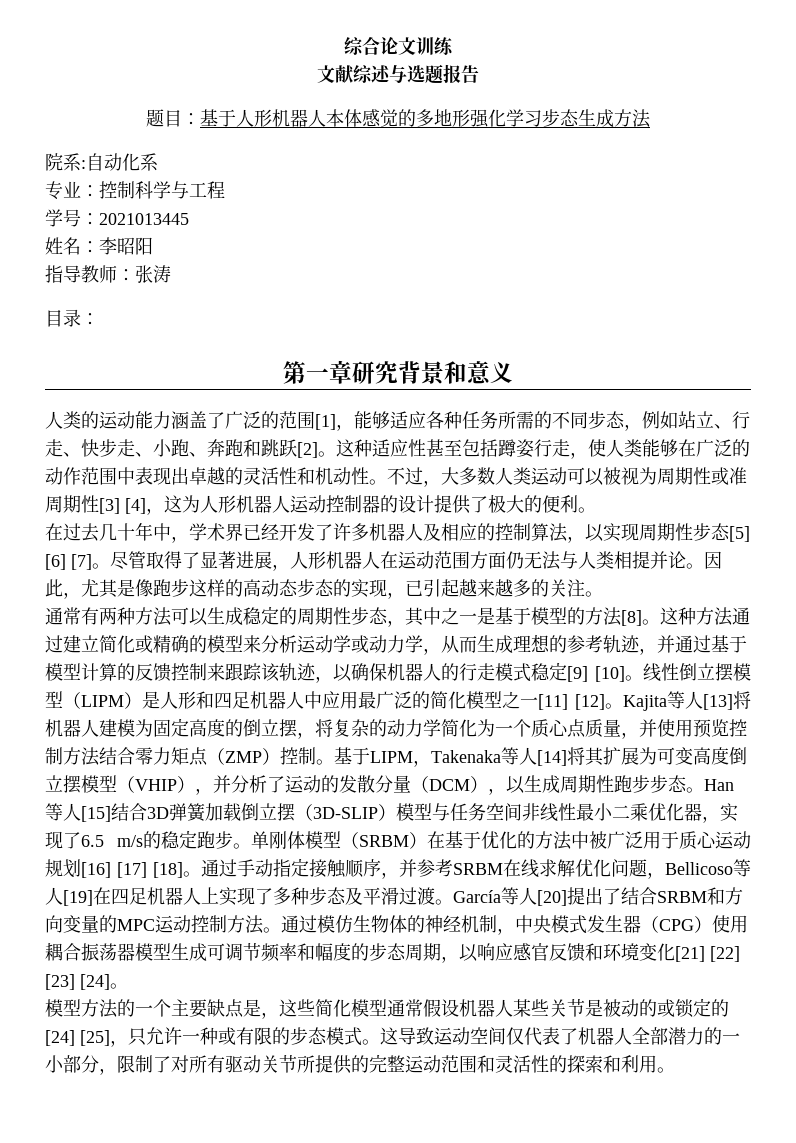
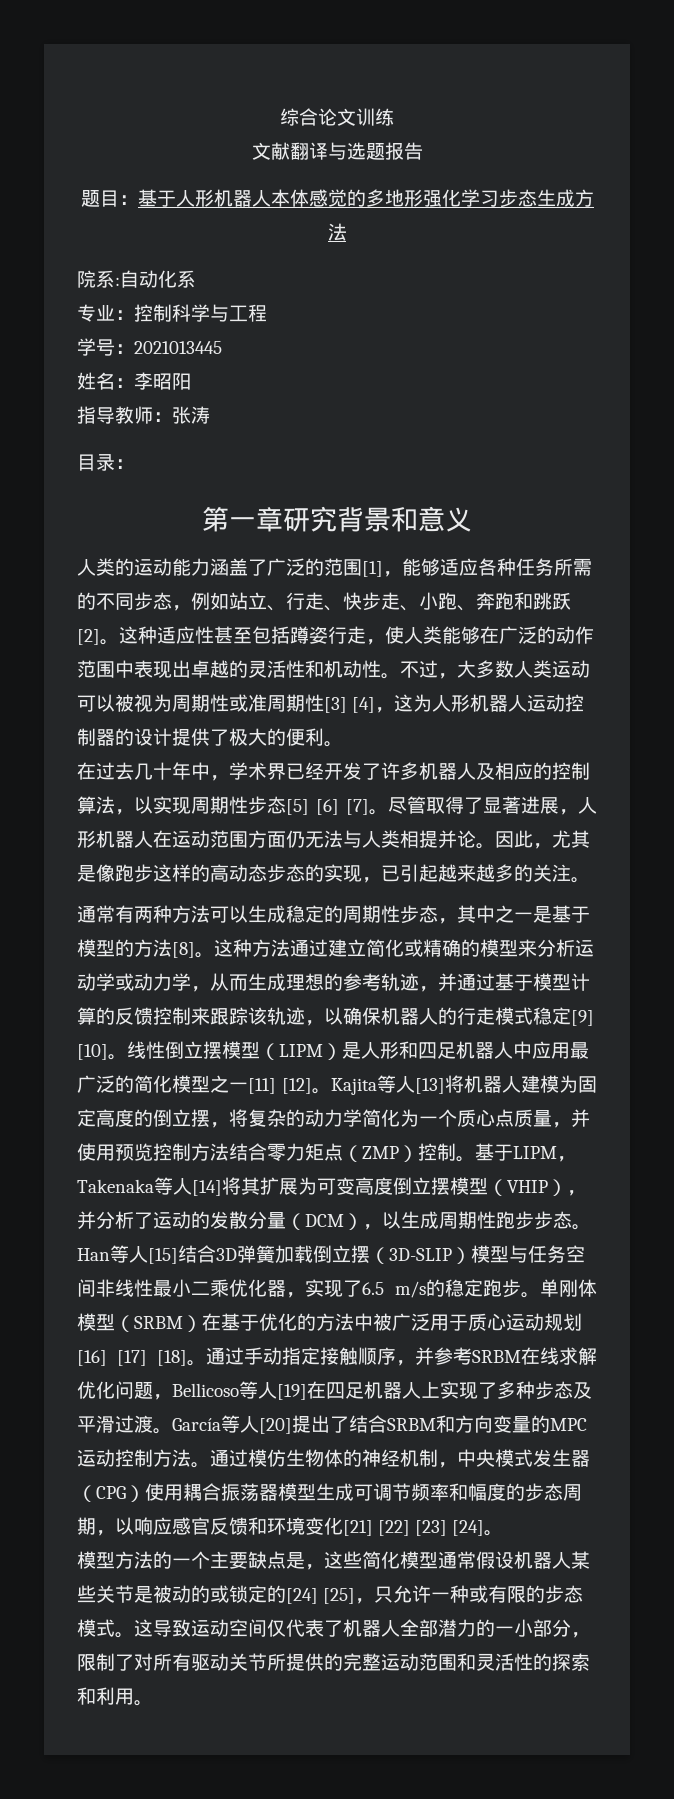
- 文献综述与选题报告
+ 文献翻译与选题报告

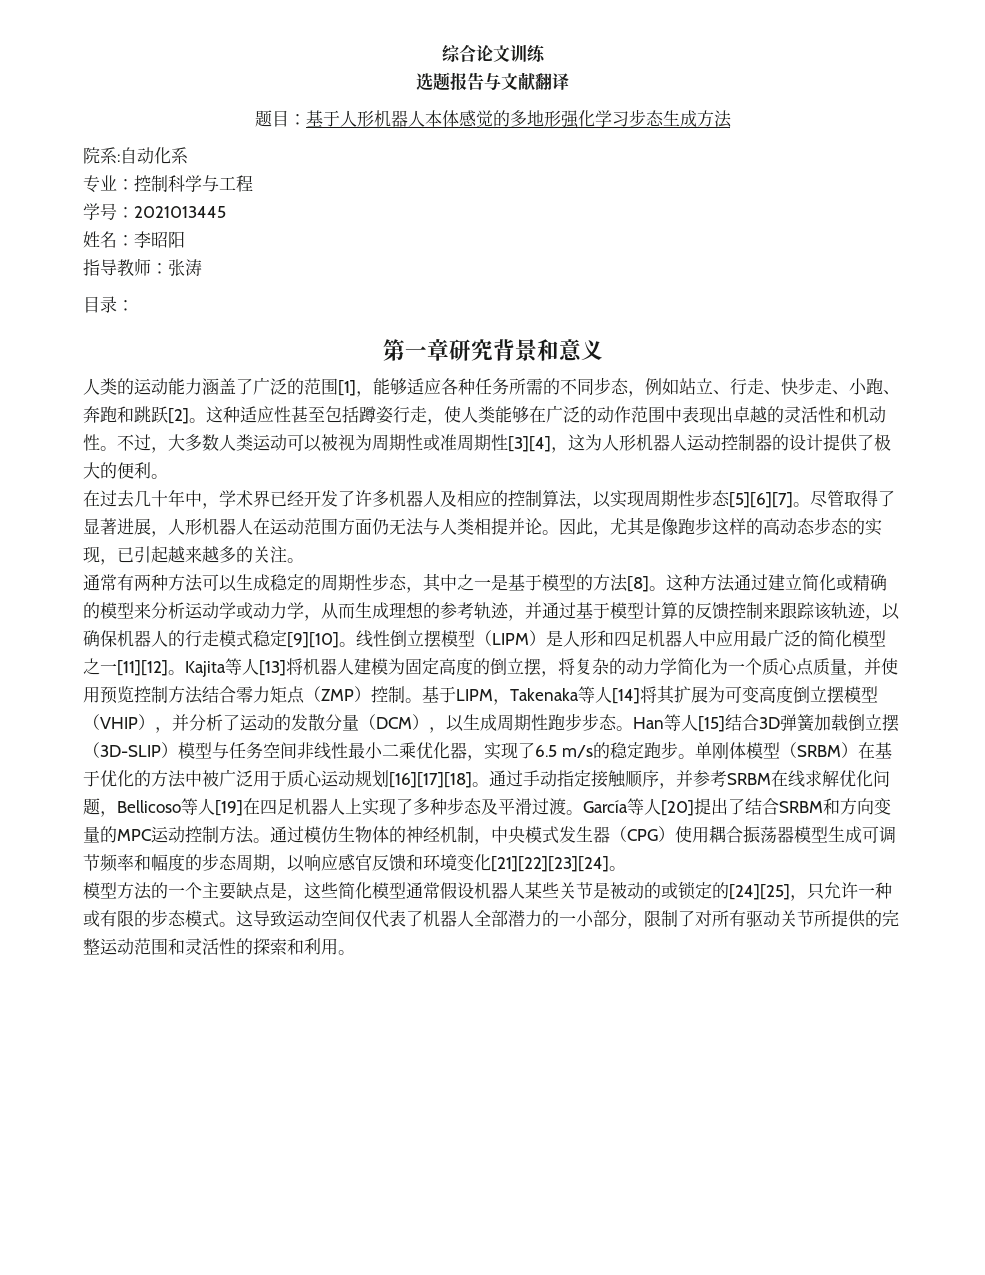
- 文献翻译与选题报告
+ 选题报告与文献翻译
- 不过，大多数人类运动可以被视为周期性或准周期性[3] [4]，这为人形机器人运动控制器的设计提供了极大的便利。
+ 不过，大多数人类运动可以被视为周期性或准周期性[3][4]，这为人形机器人运动控制器的设计提供了极大的便利。
- 在过去几十年中，学术界已经开发了许多机器人及相应的控制算法，以实现周期性步态[5] [6] [7]。
+ 在过去几十年中，学术界已经开发了许多机器人及相应的控制算法，以实现周期性步态[5][6][7]。
- 这种方法通过建立简化或精确的模型来分析运动学或动力学，从而生成理想的参考轨迹，并通过基于模型计算的反馈控制来跟踪该轨迹，以确保机器人的行走模式稳定[9] [10]。
+ 这种方法通过建立简化或精确的模型来分析运动学或动力学，从而生成理想的参考轨迹，并通过基于模型计算的反馈控制来跟踪该轨迹，以确保机器人的行走模式稳定[9][10]。
- 线性倒立摆模型（LIPM）是人形和四足机器人中应用最广泛的简化模型之一[11] [12]。
+ 线性倒立摆模型（LIPM）是人形和四足机器人中应用最广泛的简化模型之一[11][12]。
- 单刚体模型（SRBM）在基于优化的方法中被广泛用于质心运动规划[16] [17] [18]。
+ 单刚体模型（SRBM）在基于优化的方法中被广泛用于质心运动规划[16][17][18]。
- 通过模仿生物体的神经机制，中央模式发生器（CPG）使用耦合振荡器模型生成可调节频率和幅度的步态周期，以响应感官反馈和环境变化[21] [22] [23] [24]。
+ 通过模仿生物体的神经机制，中央模式发生器（CPG）使用耦合振荡器模型生成可调节频率和幅度的步态周期，以响应感官反馈和环境变化[21][22][23][24]。
- 模型方法的一个主要缺点是，这些简化模型通常假设机器人某些关节是被动的或锁定的[24] [25]，只允许一种或有限的步态模式。
+ 模型方法的一个主要缺点是，这些简化模型通常假设机器人某些关节是被动的或锁定的[24][25]，只允许一种或有限的步态模式。

